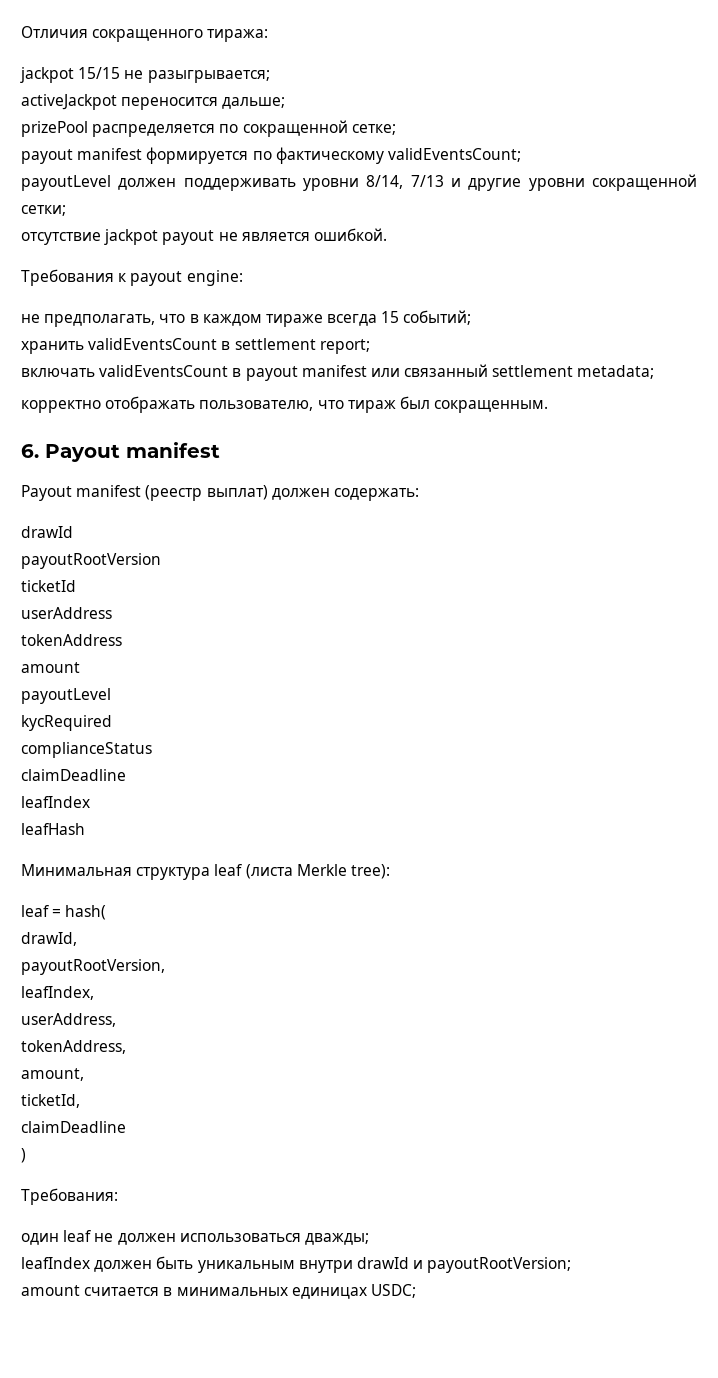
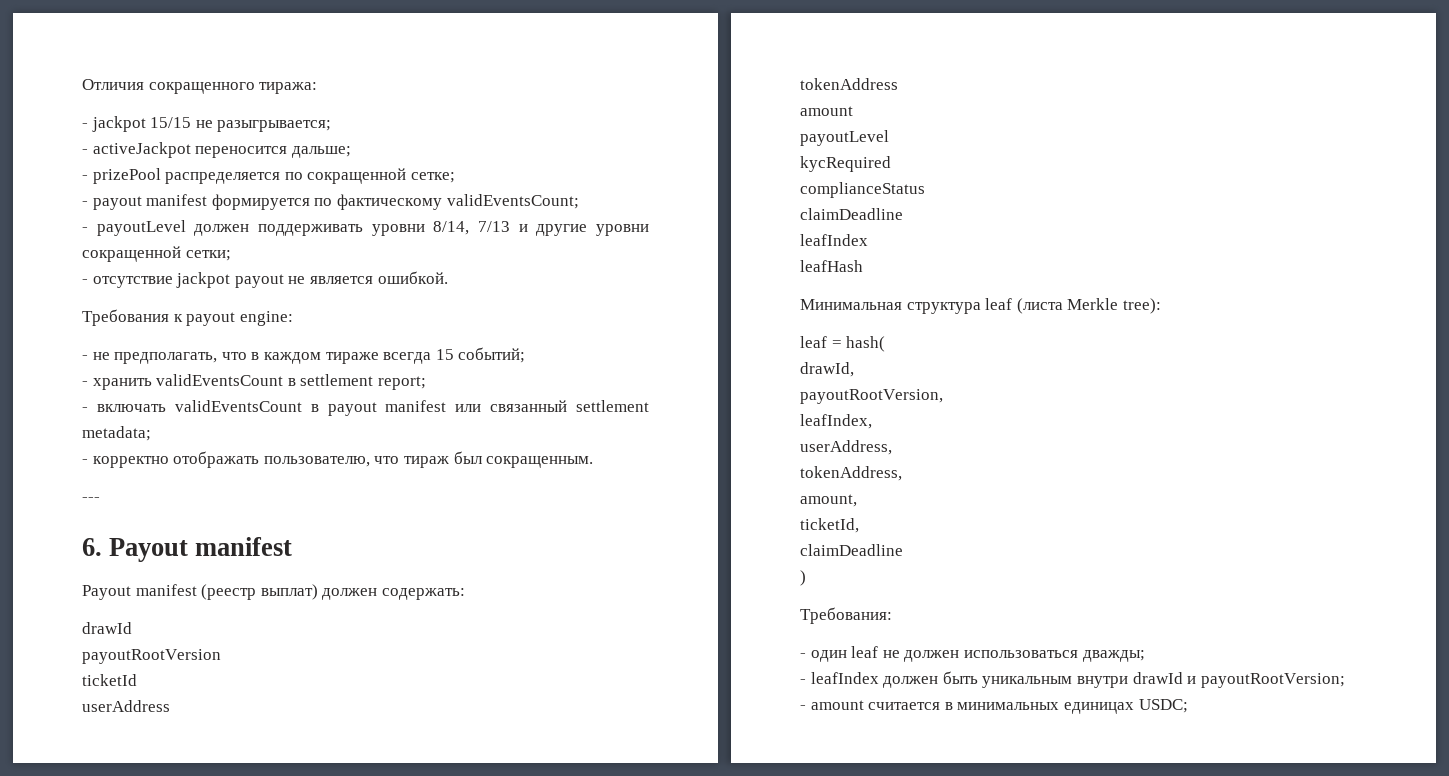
- jackpot 15/15 не разыгрывается;
+ - jackpot 15/15 не разыгрывается;
- activeJackpot переносится дальше;
+ - activeJackpot переносится дальше;
- prizePool распределяется по сокращенной сетке;
+ - prizePool распределяется по сокращенной сетке;
- payout manifest формируется по фактическому validEventsCount;
+ - payout manifest формируется по фактическому validEventsCount;
- payoutLevel должен поддерживать уровни 8/14, 7/13 и другие уровни сокращенной сетки;
+ - payoutLevel должен поддерживать уровни 8/14, 7/13 и другие уровни сокращенной сетки;
- отсутствие jackpot payout не является ошибкой.
+ - отсутствие jackpot payout не является ошибкой.
- не предполагать, что в каждом тираже всегда 15 событий;
+ - не предполагать, что в каждом тираже всегда 15 событий;
- хранить validEventsCount в settlement report;
+ - хранить validEventsCount в settlement report;
- включать validEventsCount в payout manifest или связанный settlement metadata;
+ - включать validEventsCount в payout manifest или связанный settlement metadata;
- корректно отображать пользователю, что тираж был сокращенным.
+ - корректно отображать пользователю, что тираж был сокращенным.
+ ---
- один leaf не должен использоваться дважды;
+ - один leaf не должен использоваться дважды;
- leafIndex должен быть уникальным внутри drawId и payoutRootVersion;
+ - leafIndex должен быть уникальным внутри drawId и payoutRootVersion;
- amount считается в минимальных единицах USDC;
+ - amount считается в минимальных единицах USDC;

